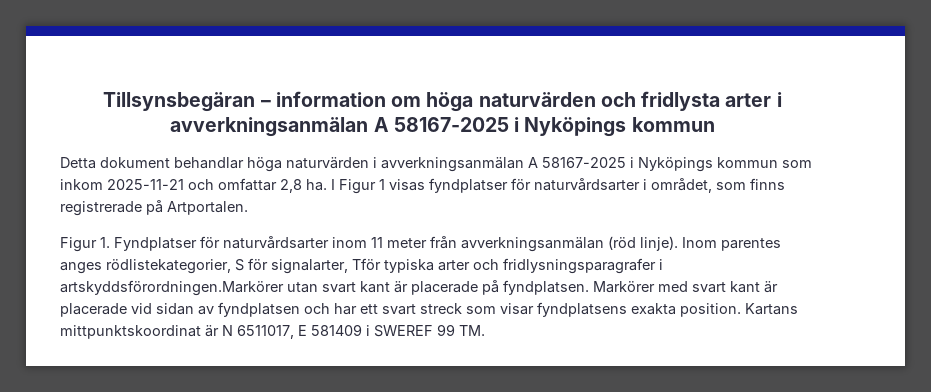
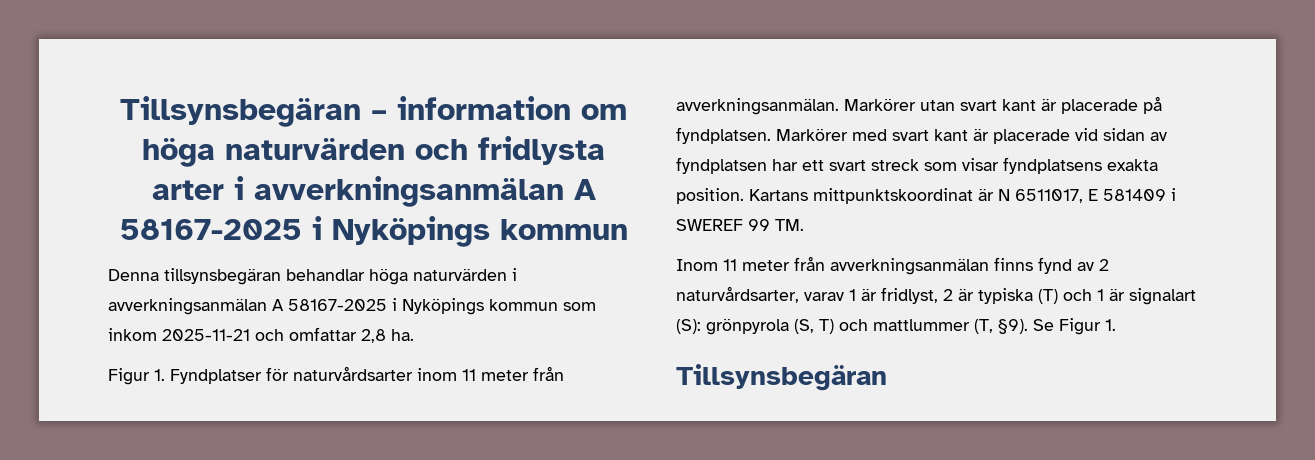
- Detta dokument behandlar höga naturvärden i avverkningsanmälan A 58167-2025 i Nyköpings kommun som inkom 2025-11-21 och omfattar 2,8 ha. I Figur 1 visas fyndplatser för naturvårdsarter i området, som finns registrerade på Artportalen.
+ Denna tillsynsbegäran behandlar höga naturvärden i avverkningsanmälan A 58167-2025 i Nyköpings kommun som inkom 2025-11-21 och omfattar 2,8 ha.
- Figur 1. Fyndplatser för naturvårdsarter inom 11 meter från avverkningsanmälan (röd linje). Inom parentes anges rödlistekategorier, S för signalarter, Tför typiska arter och fridlysningsparagrafer i artskyddsförordningen.Markörer utan svart kant är placerade på fyndplatsen.
+ Figur 1. Fyndplatser för naturvårdsarter inom 11 meter från avverkningsanmälan. Markörer utan svart kant är placerade på fyndplatsen.
- Markörer med svart kant är placerade vid sidan av fyndplatsen och har ett svart streck som visar fyndplatsens exakta position.
+ Markörer med svart kant är placerade vid sidan av fyndplatsen har ett svart streck som visar fyndplatsens exakta position.
+ Inom 11 meter från avverkningsanmälan finns fynd av 2 naturvårdsarter, varav 1 är fridlyst, 2 är typiska (T) och 1 är signalart (S): grönpyrola (S, T) och mattlummer (T, §9). Se Figur 1.
+ Tillsynsbegäran

